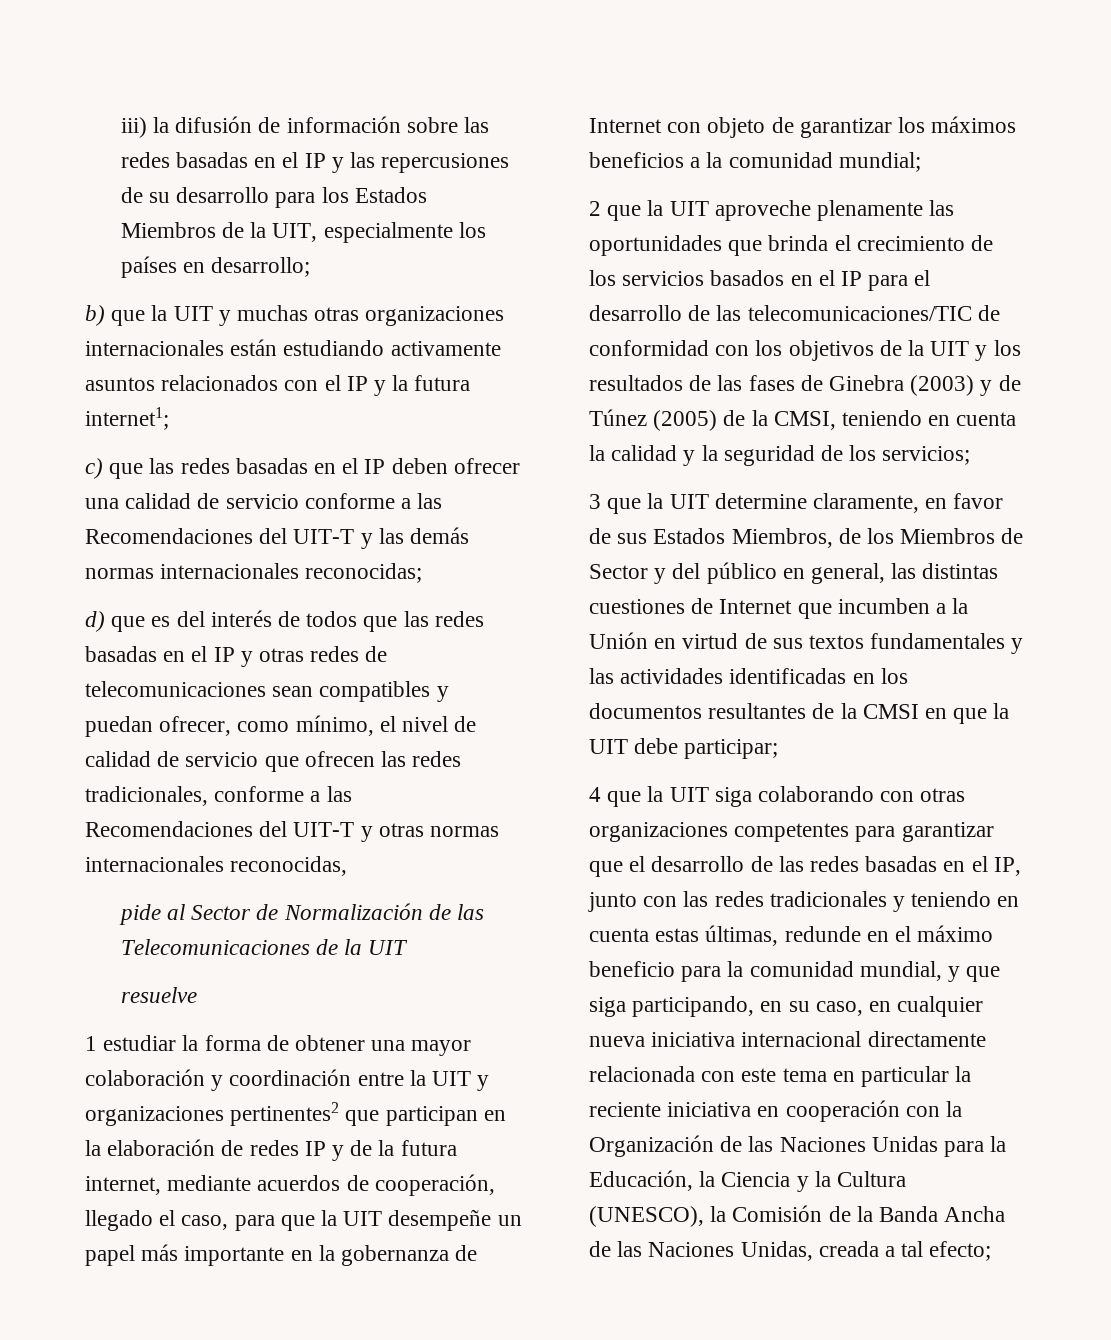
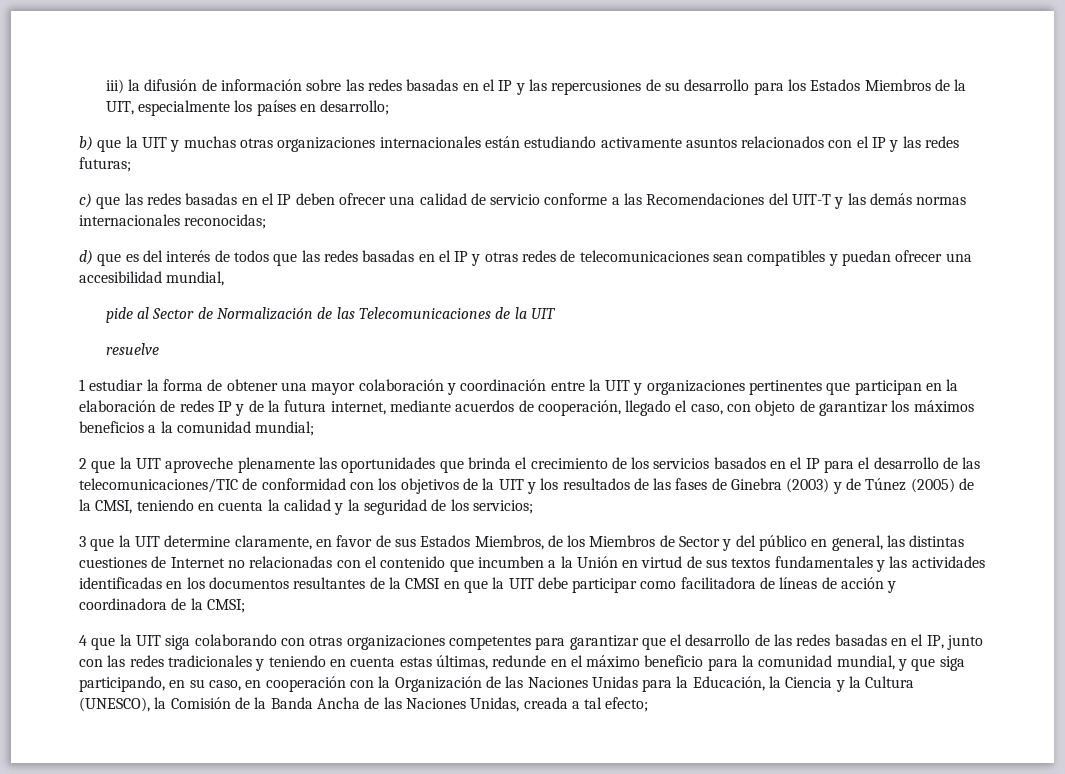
- b) que la UIT y muchas otras organizaciones internacionales están estudiando activamente asuntos relacionados con el IP y la futura internet1;
+ b) que la UIT y muchas otras organizaciones internacionales están estudiando activamente asuntos relacionados con el IP y las redes futuras;
- d) que es del interés de todos que las redes basadas en el IP y otras redes de telecomunicaciones sean compatibles y puedan ofrecer, como mínimo, el nivel de calidad de servicio que ofrecen las redes tradicionales, conforme a las Recomendaciones del UIT-T y otras normas internacionales reconocidas,
+ d) que es del interés de todos que las redes basadas en el IP y otras redes de telecomunicaciones sean compatibles y puedan ofrecer una accesibilidad mundial,
- 1 estudiar la forma de obtener una mayor colaboración y coordinación entre la UIT y organizaciones pertinentes2 que participan en la elaboración de redes IP y de la futura internet, mediante acuerdos de cooperación, llegado el caso, para que la UIT desempeñe un papel más importante en la gobernanza de Internet con objeto de garantizar los máximos beneficios a la comunidad mundial;
+ 1 estudiar la forma de obtener una mayor colaboración y coordinación entre la UIT y organizaciones pertinentes que participan en la elaboración de redes IP y de la futura internet, mediante acuerdos de cooperación, llegado el caso, con objeto de garantizar los máximos beneficios a la comunidad mundial;
- 3 que la UIT determine claramente, en favor de sus Estados Miembros, de los Miembros de Sector y del público en general, las distintas cuestiones de Internet que incumben a la Unión en virtud de sus textos fundamentales y las actividades identificadas en los documentos resultantes de la CMSI en que la UIT debe participar;
+ 3 que la UIT determine claramente, en favor de sus Estados Miembros, de los Miembros de Sector y del público en general, las distintas cuestiones de Internet no relacionadas con el contenido que incumben a la Unión en virtud de sus textos fundamentales y las actividades identificadas en los documentos resultantes de la CMSI en que la UIT debe participar como facilitadora de líneas de acción y coordinadora de la CMSI;
- 4 que la UIT siga colaborando con otras organizaciones competentes para garantizar que el desarrollo de las redes basadas en el IP, junto con las redes tradicionales y teniendo en cuenta estas últimas, redunde en el máximo beneficio para la comunidad mundial, y que siga participando, en su caso, en cualquier nueva iniciativa internacional directamente relacionada con este tema en particular la reciente iniciativa en cooperación con la Organización de las Naciones Unidas para la Educación, la Ciencia y la Cultura (UNESCO), la Comisión de la Banda Ancha de las Naciones Unidas, creada a tal efecto;
+ 4 que la UIT siga colaborando con otras organizaciones competentes para garantizar que el desarrollo de las redes basadas en el IP, junto con las redes tradicionales y teniendo en cuenta estas últimas, redunde en el máximo beneficio para la comunidad mundial, y que siga participando, en su caso, en cooperación con la Organización de las Naciones Unidas para la Educación, la Ciencia y la Cultura (UNESCO), la Comisión de la Banda Ancha de las Naciones Unidas, creada a tal efecto;

